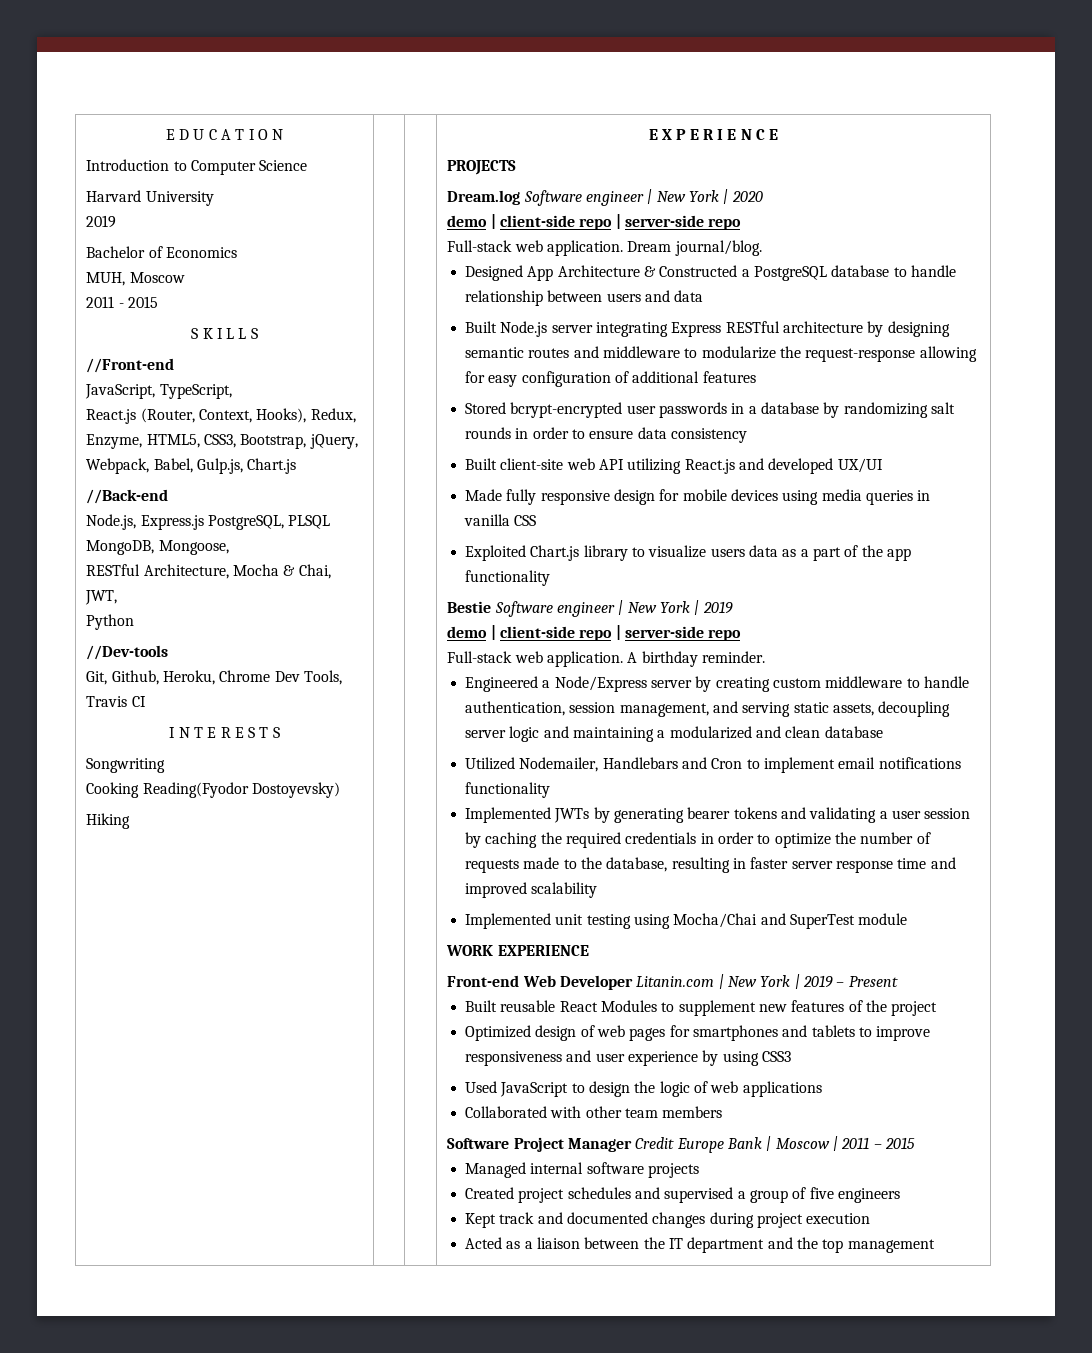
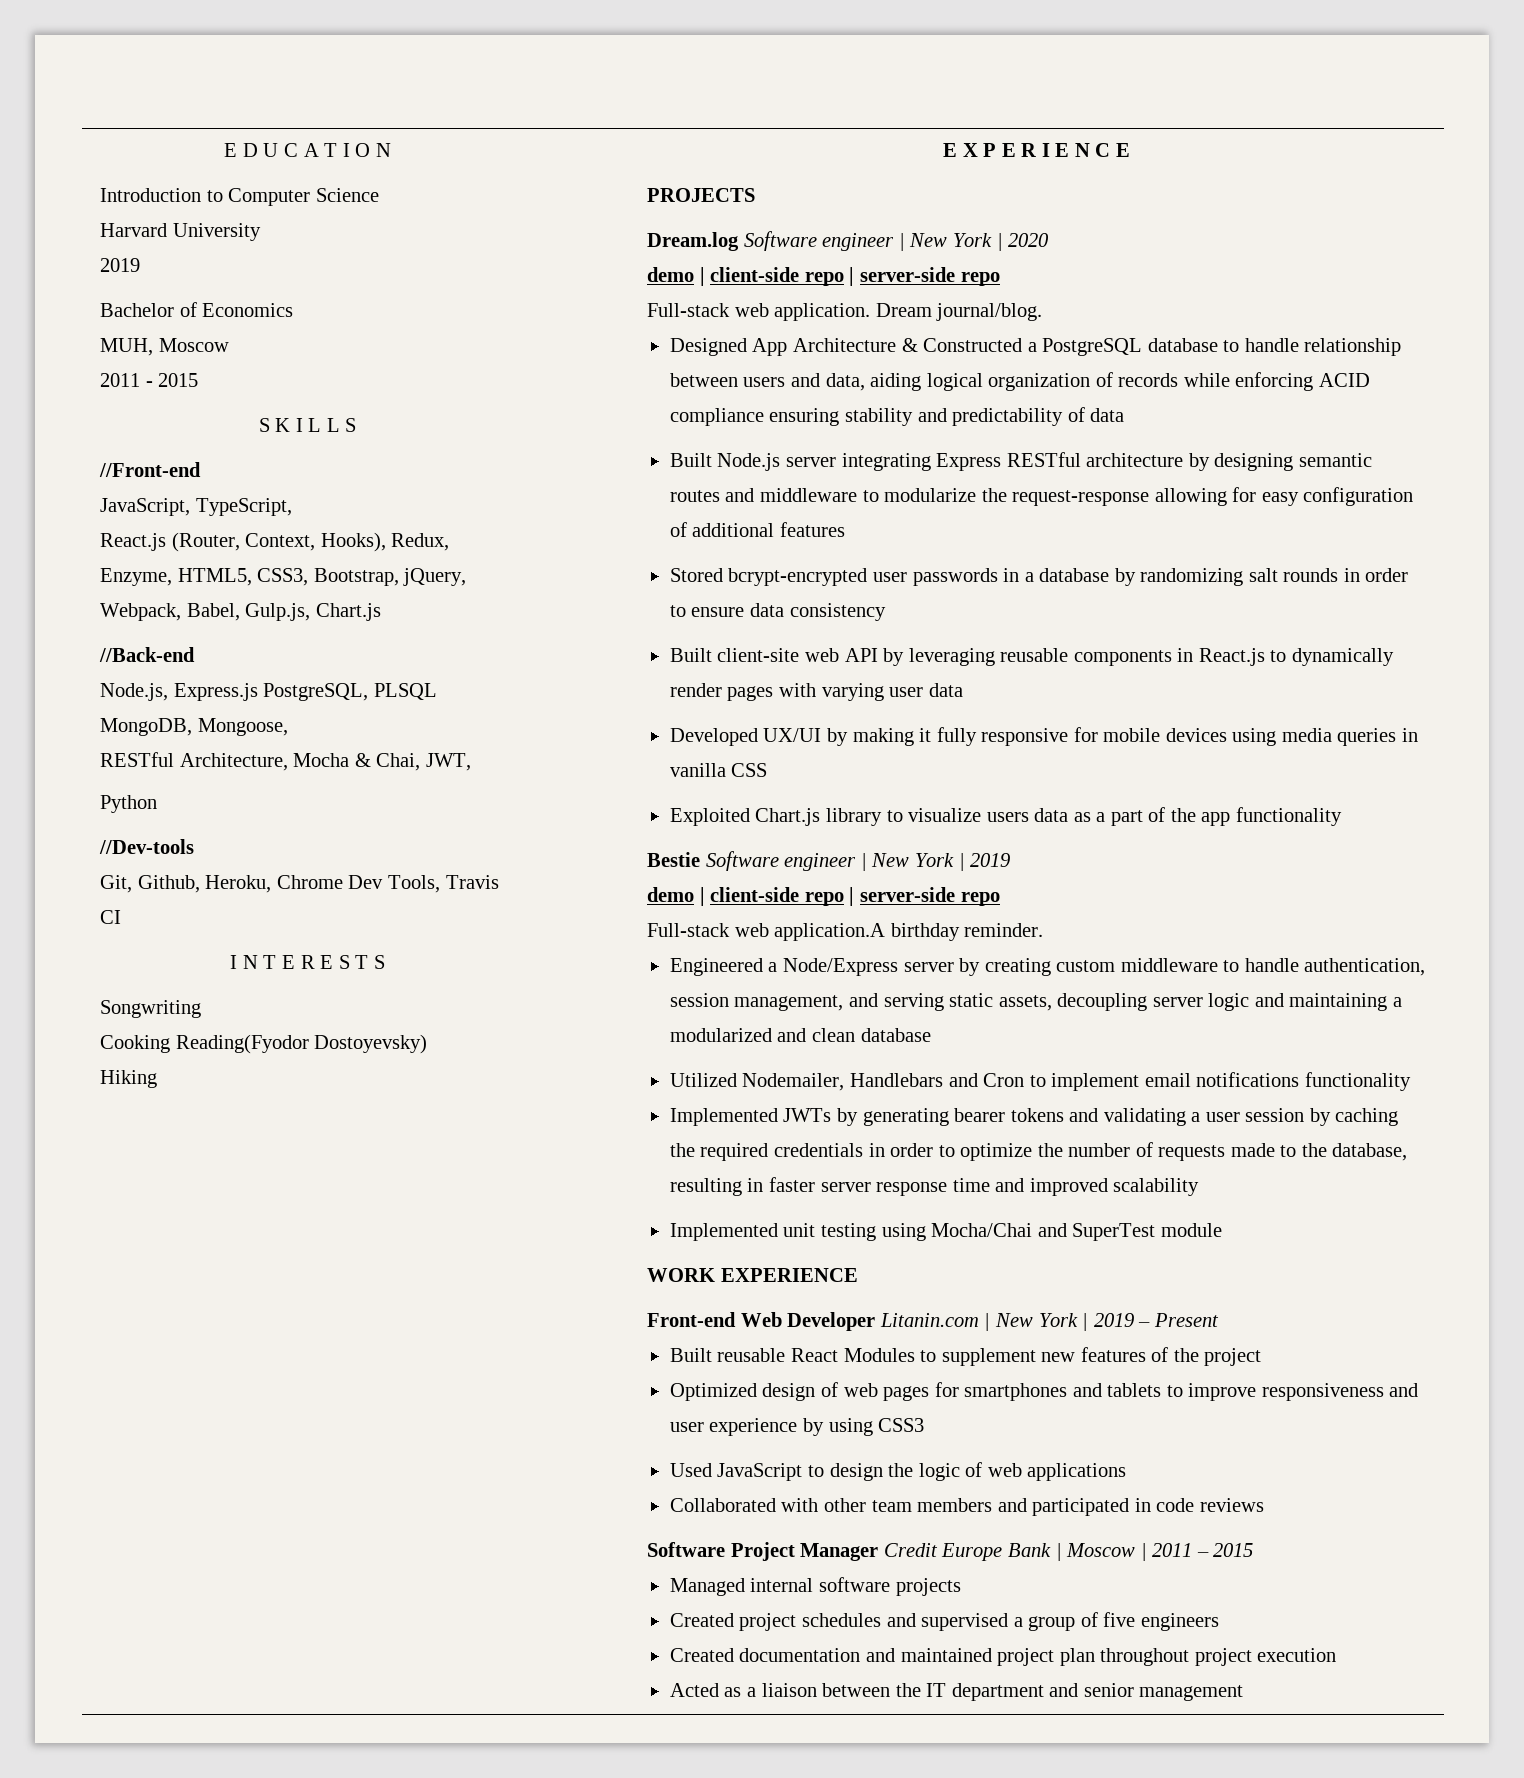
- Designed App Architecture & Constructed a PostgreSQL database to handle relationship between users and data
+ Designed App Architecture & Constructed a PostgreSQL database to handle relationship between users and data, aiding logical organization of records while enforcing ACID compliance ensuring stability and predictability of data
- Built client-site web API utilizing React.js and developed UX/UI
- Made fully responsive design for mobile devices using media queries in vanilla CSS
+ Built client-site web API by leveraging reusable components in React.js to dynamically render pages with varying user data
+ Developed UX/UI by making it fully responsive for mobile devices using media queries in vanilla CSS
- Full-stack web application. A birthday reminder.
+ Full-stack web application.A birthday reminder.
- Collaborated with other team members
+ Collaborated with other team members and participated in code reviews
- Kept track and documented changes during project execution
+ Created documentation and maintained project plan throughout project execution
- Acted as a liaison between the IT department and the top management
+ Acted as a liaison between the IT department and senior management

